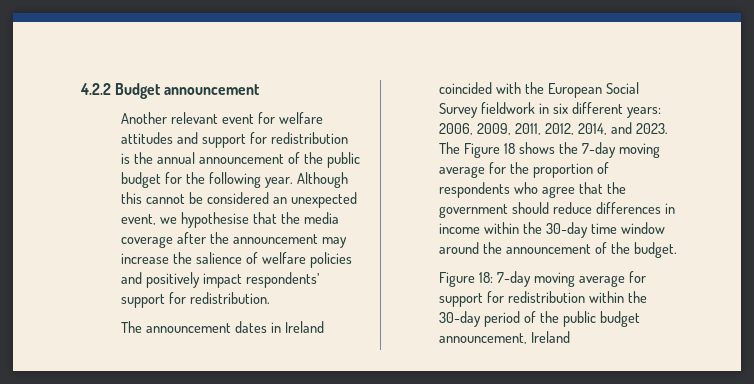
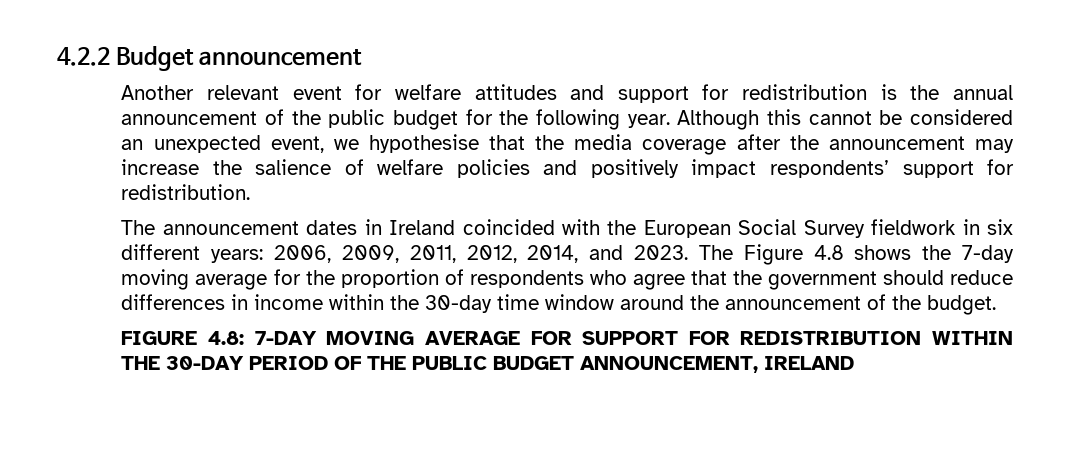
- The Figure 18 shows the 7-day moving average for the proportion of respondents who agree that the government should reduce differences in income within the 30-day time window around the announcement of the budget.
+ The Figure 4.8 shows the 7-day moving average for the proportion of respondents who agree that the government should reduce differences in income within the 30-day time window around the announcement of the budget.
- Figure 18: 7-day moving average for support for redistribution within the 30-day period of the public budget announcement, Ireland
+ FIGURE 4.8: 7-DAY MOVING AVERAGE FOR SUPPORT FOR REDISTRIBUTION WITHIN THE 30-DAY PERIOD OF THE PUBLIC BUDGET ANNOUNCEMENT, IRELAND

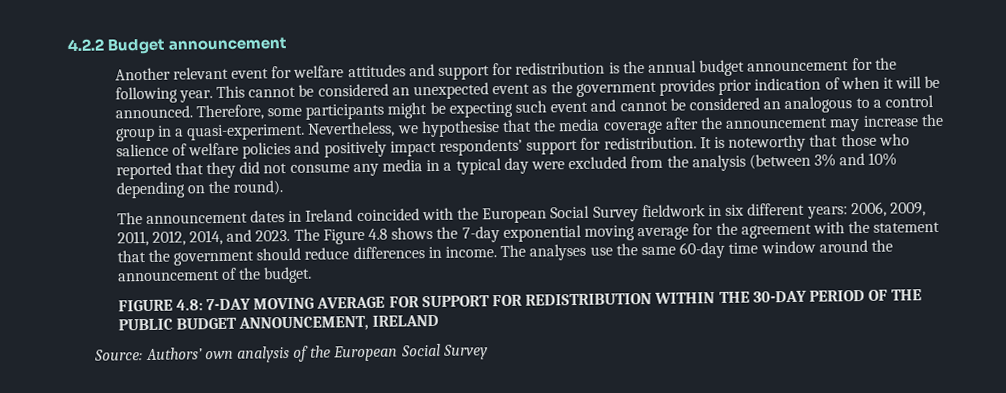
- Another relevant event for welfare attitudes and support for redistribution is the annual announcement of the public budget for the following year.
+ Another relevant event for welfare attitudes and support for redistribution is the annual budget announcement for the following year.
- Although this cannot be considered an unexpected event, we hypothesise that the media coverage after the announcement may increase the salience of welfare policies and positively impact respondents’ support for redistribution.
+ This cannot be considered an unexpected event as the government provides prior indication of when it will be announced. Therefore, some participants might be expecting such event and cannot be considered an analogous to a control group in a quasi-experiment. Nevertheless, we hypothesise that the media coverage after the announcement may increase the salience of welfare policies and positively impact respondents’ support for redistribution. It is noteworthy that those who reported that they did not consume any media in a typical day were excluded from the analysis (between 3% and 10% depending on the round).
- The Figure 4.8 shows the 7-day moving average for the proportion of respondents who agree that the government should reduce differences in income within the 30-day time window around the announcement of the budget.
+ The Figure 4.8 shows the 7-day exponential moving average for the agreement with the statement that the government should reduce differences in income. The analyses use the same 60-day time window around the announcement of the budget.
+ Source: Authors’ own analysis of the European Social Survey

